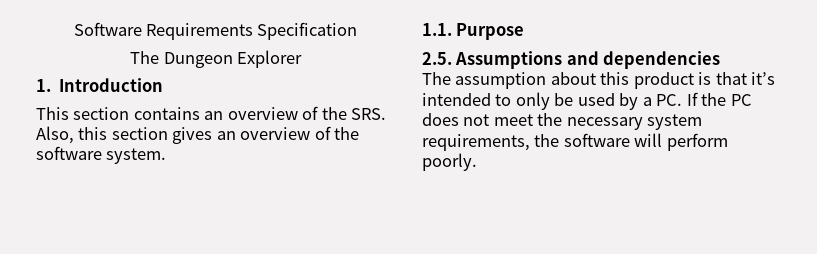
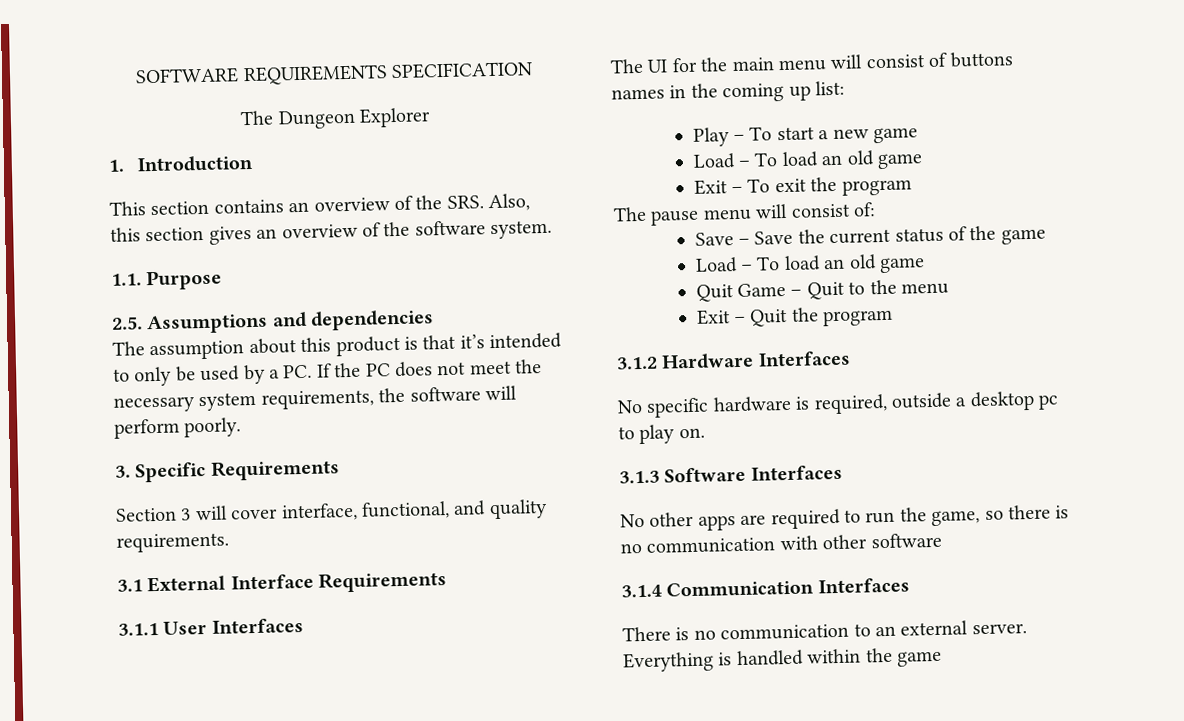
- Software Requirements Specification
+ SOFTWARE REQUIREMENTS SPECIFICATION
+ 3. Specific Requirements
+ Section 3 will cover interface, functional, and quality requirements.
+ 3.1 External Interface Requirements
+ 3.1.1 User Interfaces
+ The UI for the main menu will consist of buttons names in the coming up list:
+ Play – To start a new game
+ Load – To load an old game
+ Exit – To exit the program
+ The pause menu will consist of:
+ Save – Save the current status of the game
+ Load – To load an old game
+ Quit Game – Quit to the menu
+ Exit – Quit the program
+ 3.1.2 Hardware Interfaces
+ No specific hardware is required, outside a desktop pc to play on.
+ 3.1.3 Software Interfaces
+ No other apps are required to run the game, so there is no communication with other software
+ 3.1.4 Communication Interfaces
+ There is no communication to an external server. Everything is handled within the game

